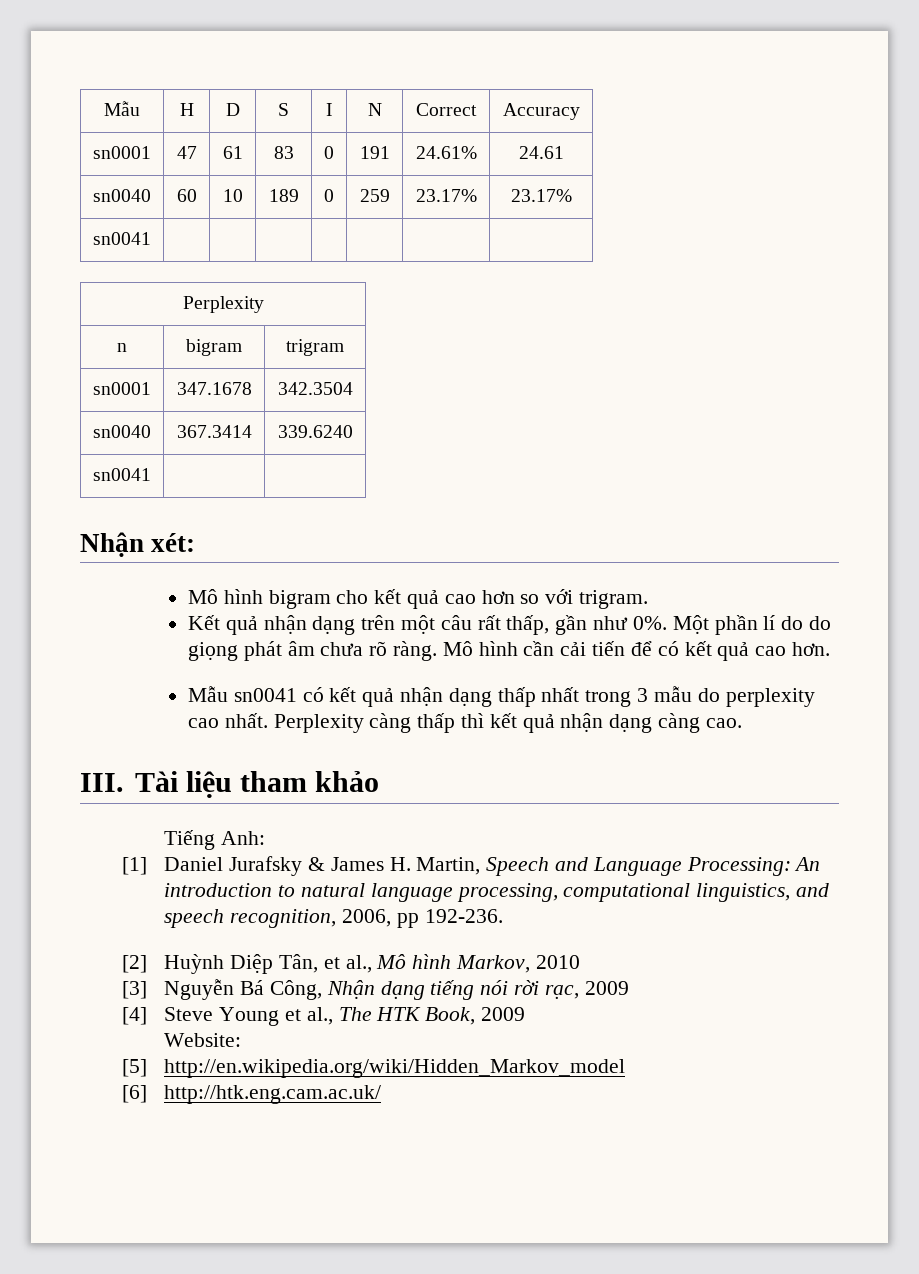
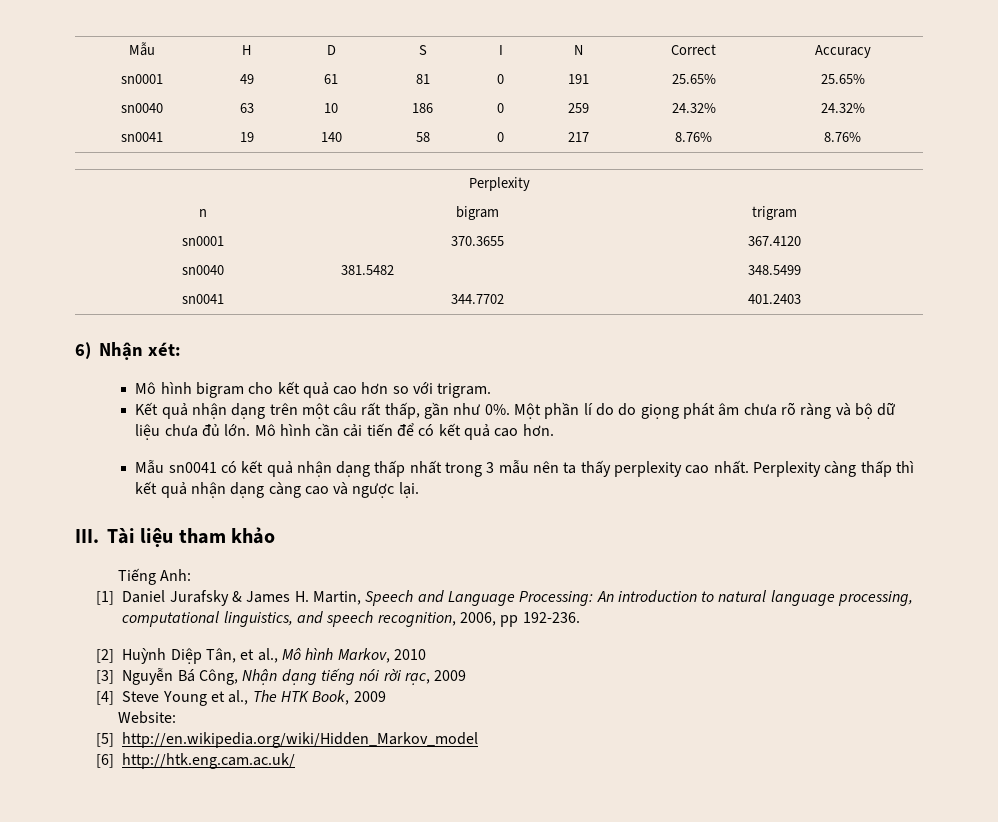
- sn0001 | 47 | 61 | 83 | 0 | 191 | 24.61% | 24.61
- sn0040 | 60 | 10 | 189 | 0 | 259 | 23.17% | 23.17%
- sn0041 | | | | | | |
+ sn0001 | 49 | 61 | 81 | 0 | 191 | 25.65% | 25.65%
+ sn0040 | 63 | 10 | 186 | 0 | 259 | 24.32% | 24.32%
+ sn0041 | 19 | 140 | 58 | 0 | 217 | 8.76% | 8.76%
- sn0001 | 347.1678 | 342.3504
- sn0040 | 367.3414 | 339.6240
- sn0041 | |
- Nhận xét:
+ sn0001 | 370.3655 | 367.4120
+ sn0040 | 381.5482 | 348.5499
+ sn0041 | 344.7702 | 401.2403
+ 6) Nhận xét:
- Một phần lí do do giọng phát âm chưa rõ ràng.
+ Một phần lí do do giọng phát âm chưa rõ ràng và bộ dữ liệu chưa đủ lớn.
- Mẫu sn0041 có kết quả nhận dạng thấp nhất trong 3 mẫu do perplexity cao nhất.
+ Mẫu sn0041 có kết quả nhận dạng thấp nhất trong 3 mẫu nên ta thấy perplexity cao nhất.
- Perplexity càng thấp thì kết quả nhận dạng càng cao.
+ Perplexity càng thấp thì kết quả nhận dạng càng cao và ngược lại.

